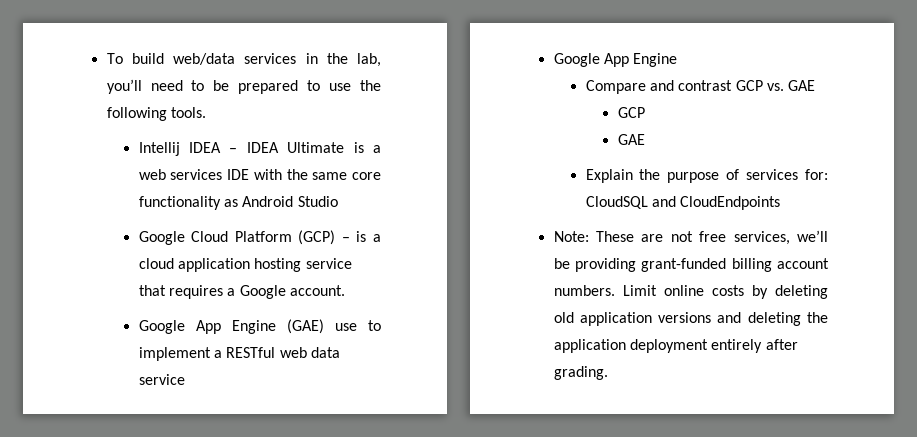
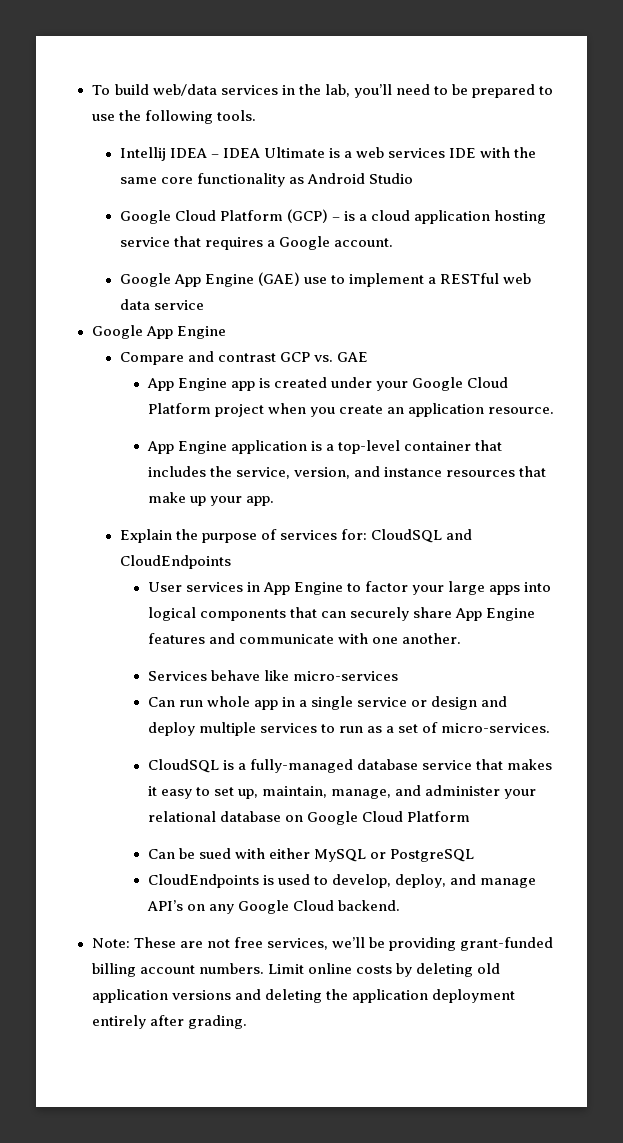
  Compare and contrast GCP vs. GAE
- GCP
- GAE
+ App Engine app is created under your Google Cloud Platform project when you create an application resource.
+ App Engine application is a top-level container that includes the service, version, and instance resources that make up your app.
+ User services in App Engine to factor your large apps into logical components that can securely share App Engine features and communicate with one another.
+ Services behave like micro-services
+ Can run whole app in a single service or design and deploy multiple services to run as a set of micro-services.
+ CloudSQL is a fully-managed database service that makes it easy to set up, maintain, manage, and administer your relational database on Google Cloud Platform
+ Can be sued with either MySQL or PostgreSQL
+ CloudEndpoints is used to develop, deploy, and manage API’s on any Google Cloud backend.

